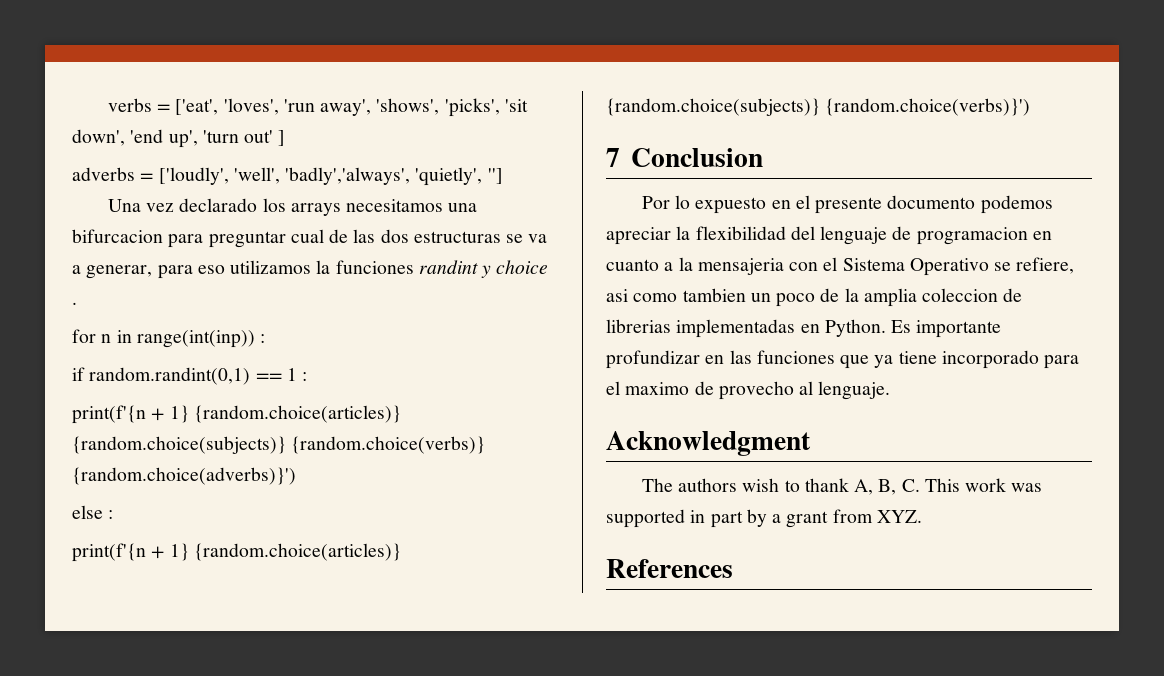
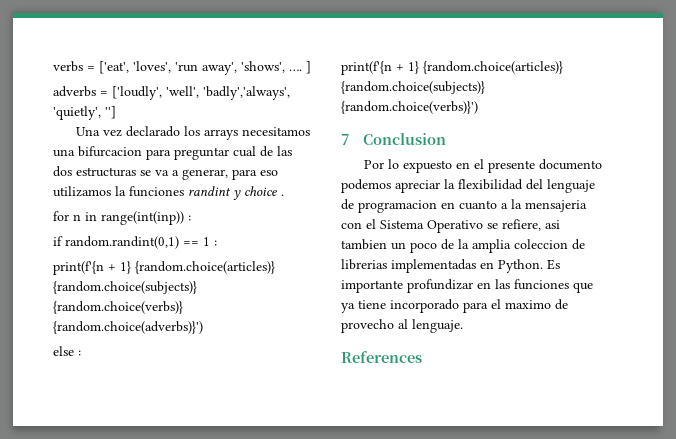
- verbs = ['eat', 'loves', 'run away', 'shows', 'picks', 'sit down', 'end up', 'turn out' ]
+ verbs = ['eat', 'loves', 'run away', 'shows', …. ]
- Por lo expuesto en el presente documento podemos apreciar la flexibilidad del lenguaje de programacion en cuanto a la mensajeria con el Sistema Operativo se refiere, asi como tambien un poco de la amplia coleccion de librerias implementadas en Python.
+ Por lo expuesto en el presente documento podemos apreciar la flexibilidad del lenguaje de programacion en cuanto a la mensajeria con el Sistema Operativo se refiere, asi tambien un poco de la amplia coleccion de librerias implementadas en Python.
- Acknowledgment
- The authors wish to thank A, B, C. This work was supported in part by a grant from XYZ.

